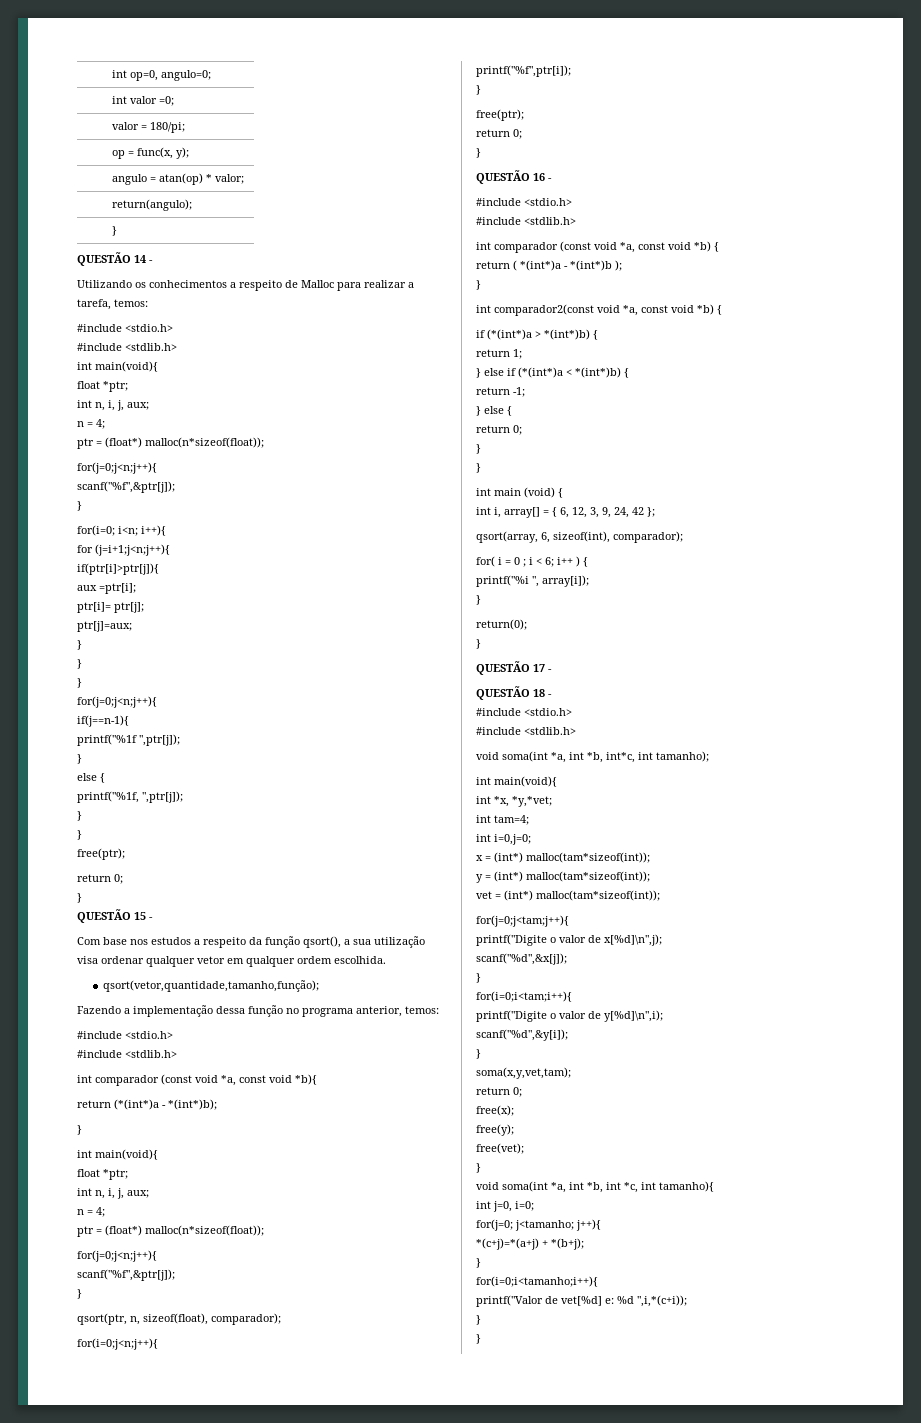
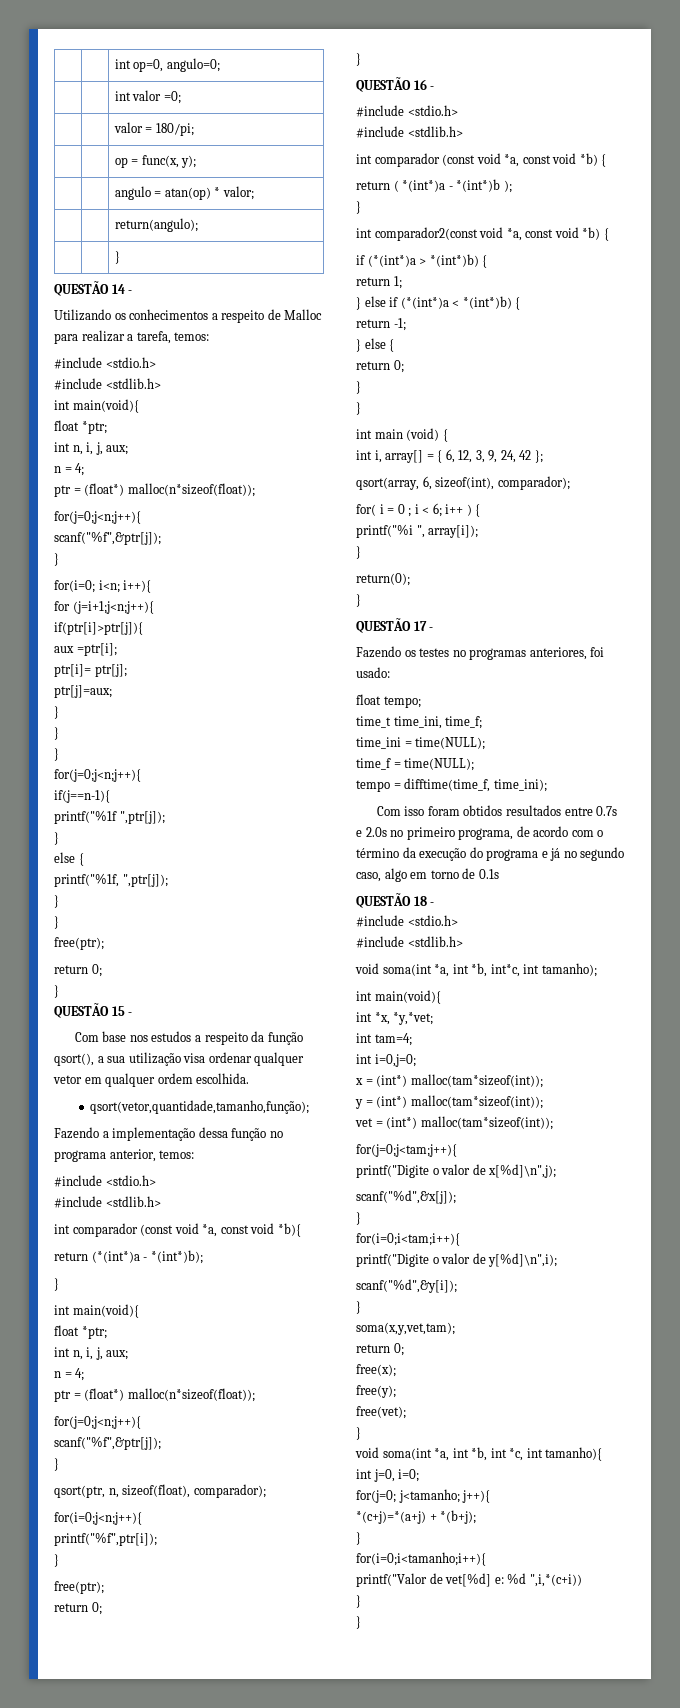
+ Fazendo os testes no programas anteriores, foi usado:
+ float tempo;
+ time_t time_ini, time_f;
+ time_ini = time(NULL);
+ time_f = time(NULL);
+ tempo = difftime(time_f, time_ini);
+ Com isso foram obtidos resultados entre 0.7s e 2.0s no primeiro programa, de acordo com o término da execução do programa e já no segundo caso, algo em torno de 0.1s
- printf("Valor de vet[%d] e: %d ",i,*(c+i));
+ printf("Valor de vet[%d] e: %d ",i,*(c+i))

